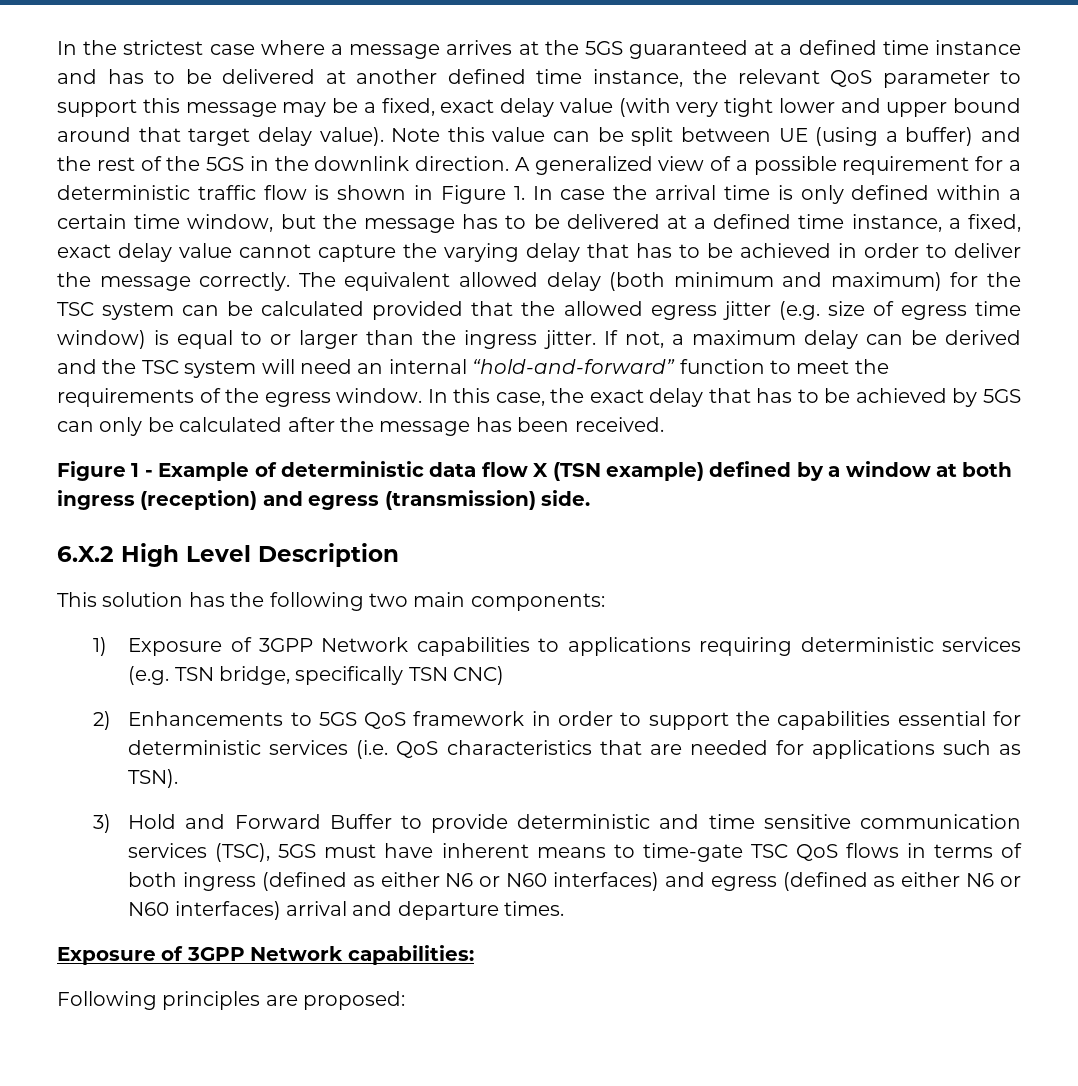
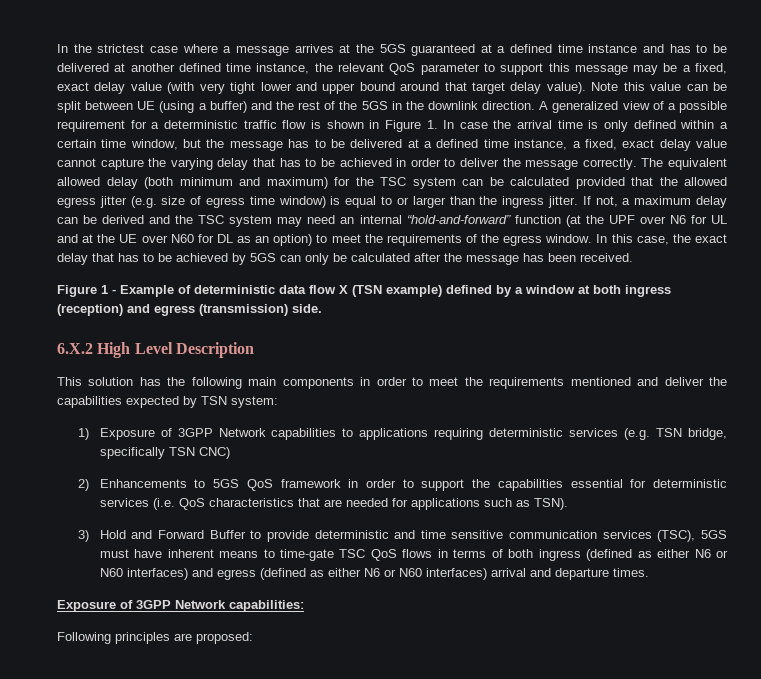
- If not, a maximum delay can be derived and the TSC system will need an internal “hold-and-forward” function to meet the requirements of the egress window.
+ If not, a maximum delay can be derived and the TSC system may need an internal “hold-and-forward” function (at the UPF over N6 for UL and at the UE over N60 for DL as an option) to meet the requirements of the egress window.
- This solution has the following two main components:
+ This solution has the following main components in order to meet the requirements mentioned and deliver the capabilities expected by TSN system:

